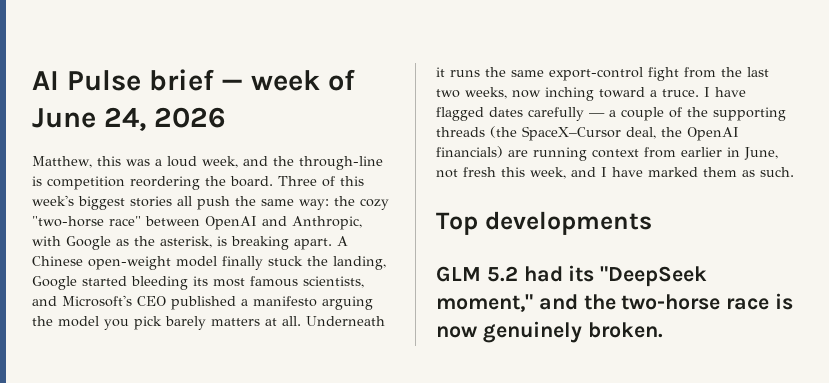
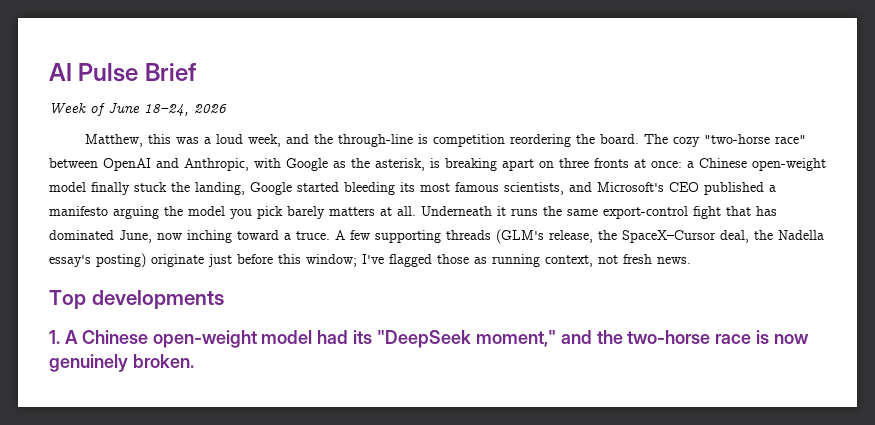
- AI Pulse brief — week of June 24, 2026
+ AI Pulse Brief
+ Week of June 18–24, 2026
- Three of this week's biggest stories all push the same way: the cozy "two-horse race" between OpenAI and Anthropic, with Google as the asterisk, is breaking apart. A Chinese open-weight model finally stuck the landing, Google started bleeding its most famous scientists, and Microsoft's CEO published a manifesto arguing the model you pick barely matters at all.
+ The cozy "two-horse race" between OpenAI and Anthropic, with Google as the asterisk, is breaking apart on three fronts at once: a Chinese open-weight model finally stuck the landing, Google started bleeding its most famous scientists, and Microsoft's CEO published a manifesto arguing the model you pick barely matters at all.
- Underneath it runs the same export-control fight from the last two weeks, now inching toward a truce.
+ Underneath it runs the same export-control fight that has dominated June, now inching toward a truce.
- I have flagged dates carefully — a couple of the supporting threads (the SpaceX–Cursor deal, the OpenAI financials) are running context from earlier in June, not fresh this week, and I have marked them as such.
+ A few supporting threads (GLM's release, the SpaceX–Cursor deal, the Nadella essay's posting) originate just before this window; I've flagged those as running context, not fresh news.
  Top developments
- GLM 5.2 had its "DeepSeek moment," and the two-horse race is now genuinely broken.
+ 1. A Chinese open-weight model had its "DeepSeek moment," and the two-horse race is now genuinely broken.

